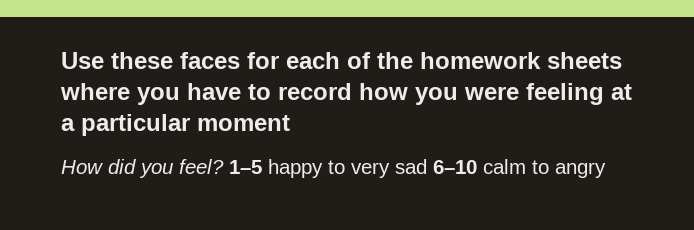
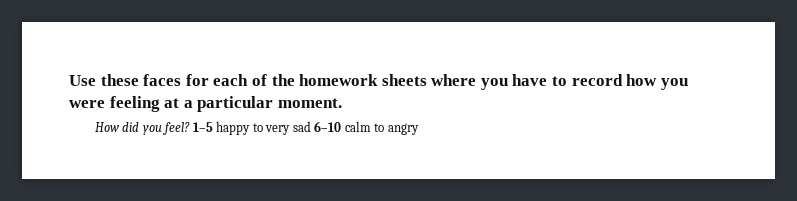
- Use these faces for each of the homework sheets where you have to record how you were feeling at a particular moment
+ Use these faces for each of the homework sheets where you have to record how you were feeling at a particular moment.

